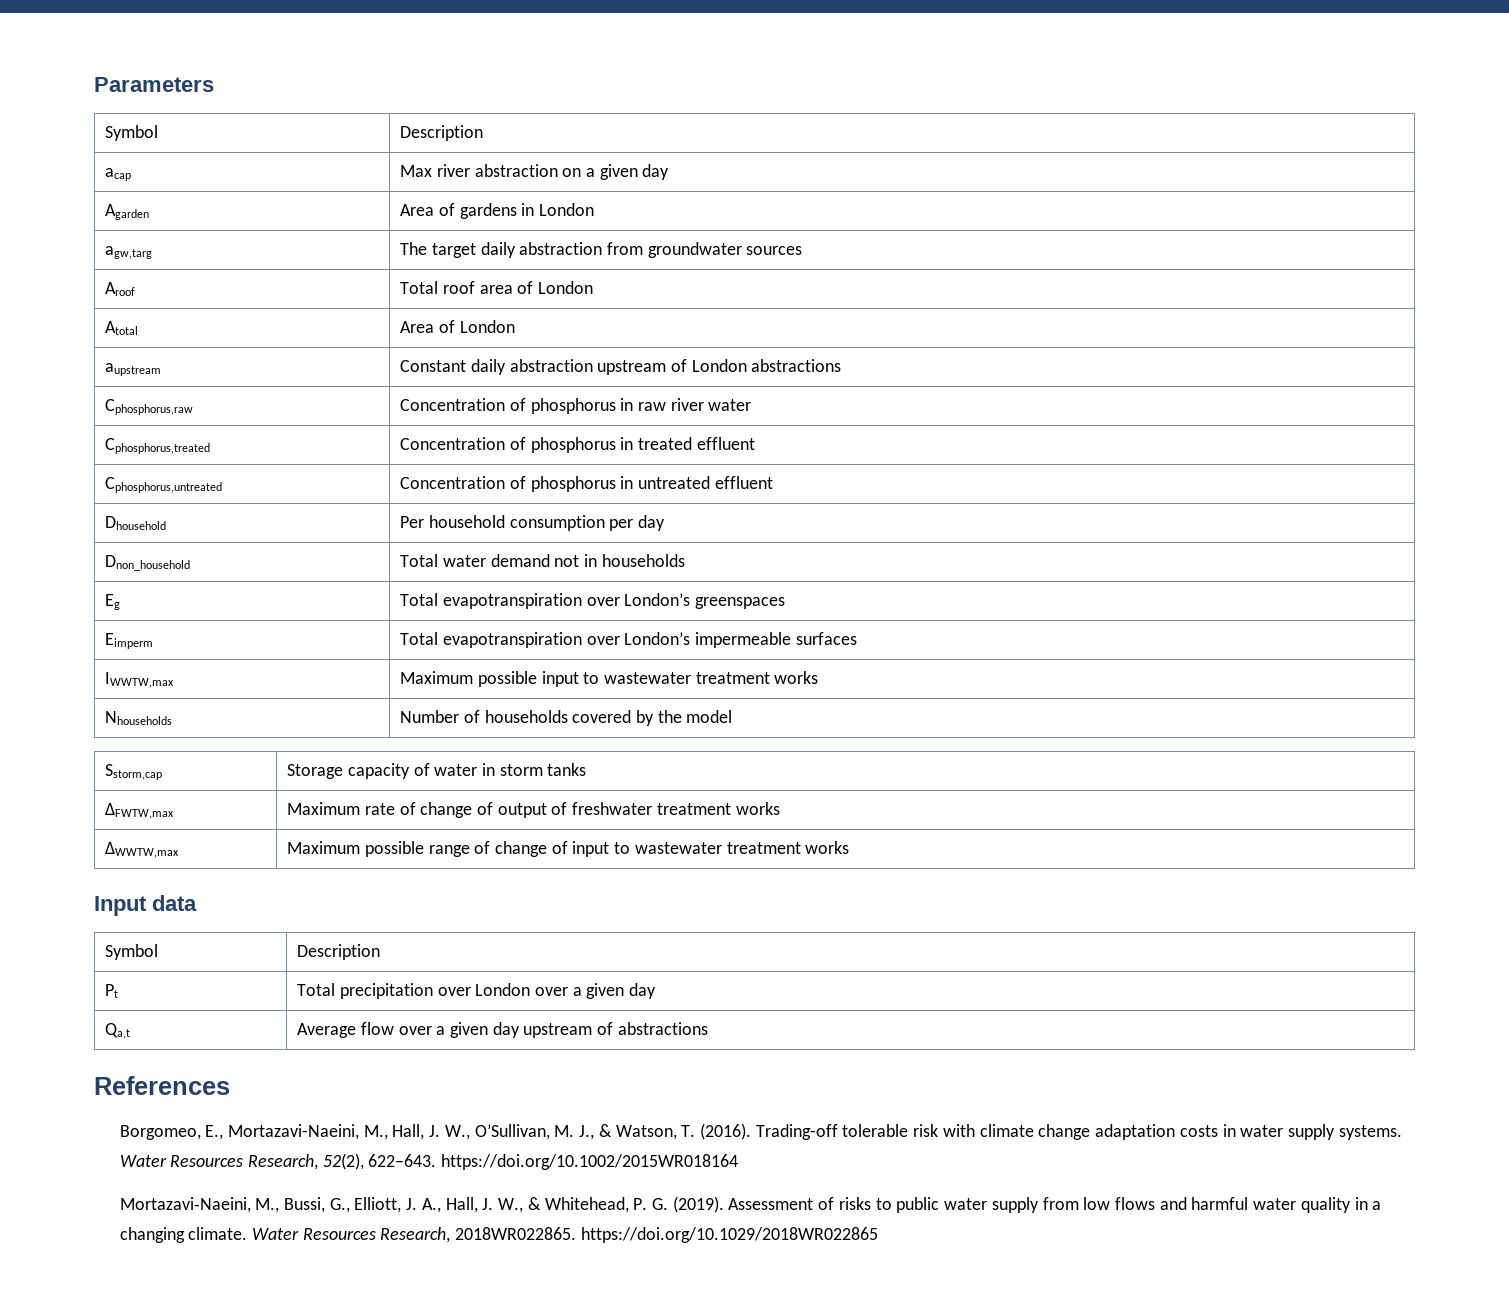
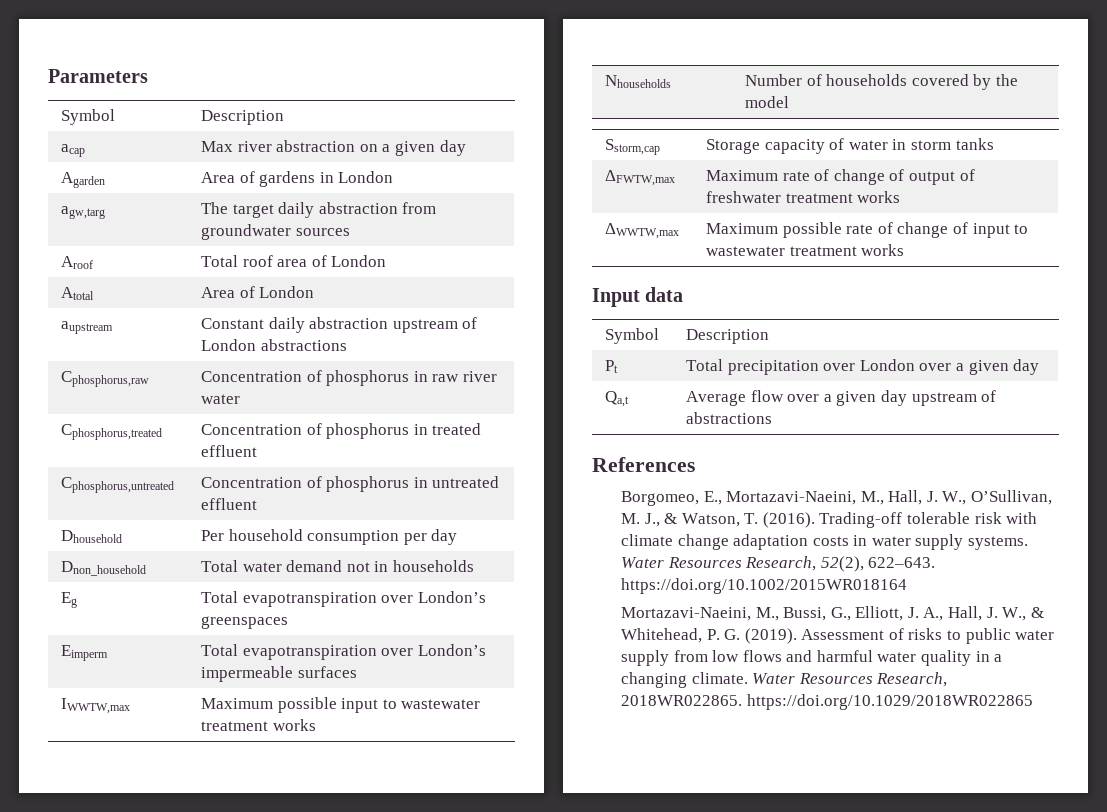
- ΔWWTW,max | Maximum possible range of change of input to wastewater treatment works
+ ΔWWTW,max | Maximum possible rate of change of input to wastewater treatment works

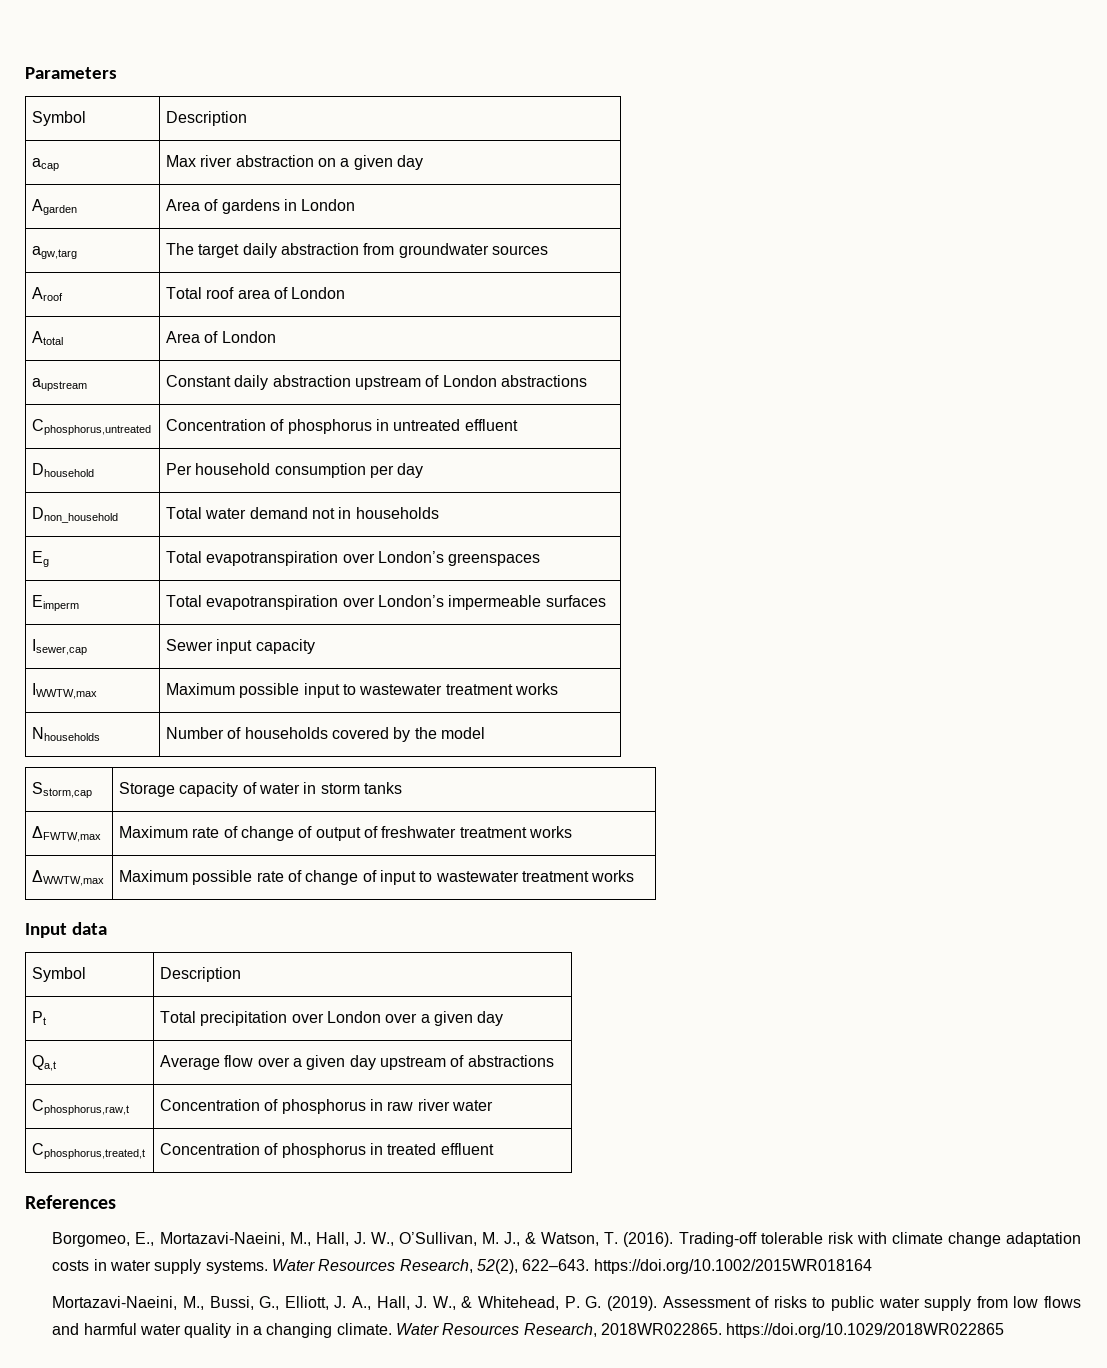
- Cphosphorus,raw | Concentration of phosphorus in raw river water
- Cphosphorus,treated | Concentration of phosphorus in treated effluent
+ Isewer,cap | Sewer input capacity
+ Cphosphorus,raw,t | Concentration of phosphorus in raw river water
+ Cphosphorus,treated,t | Concentration of phosphorus in treated effluent

